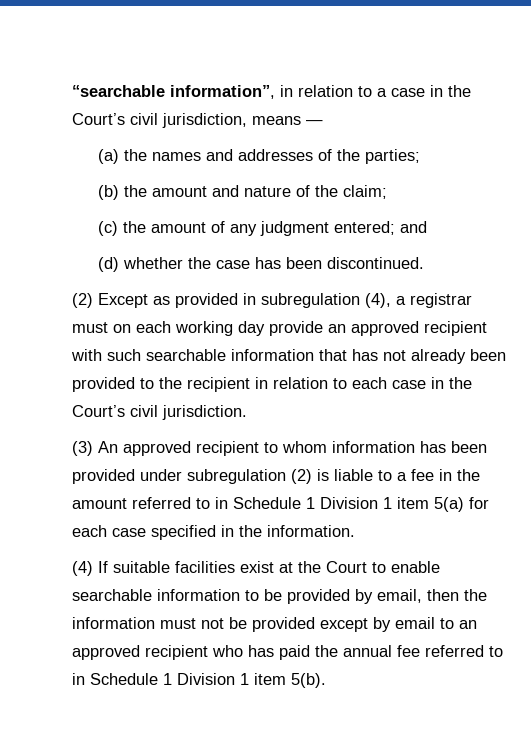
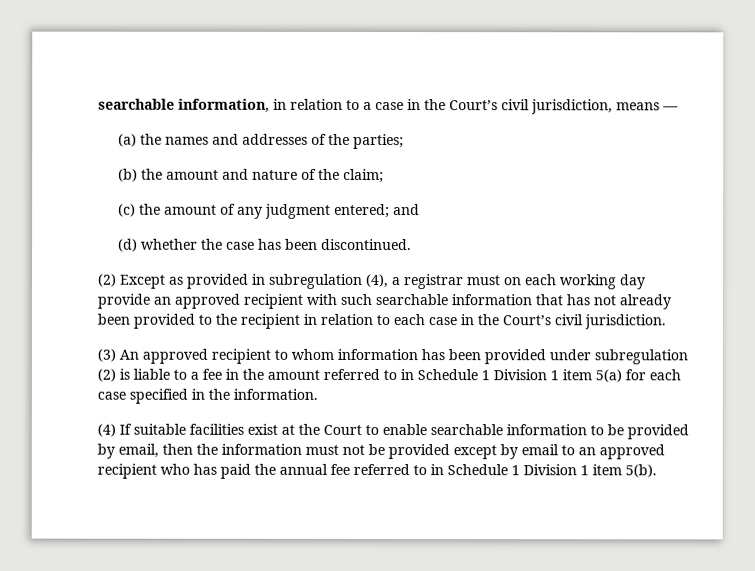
- “searchable information”, in relation to a case in the Court’s civil jurisdiction, means —
+ searchable information, in relation to a case in the Court’s civil jurisdiction, means —

